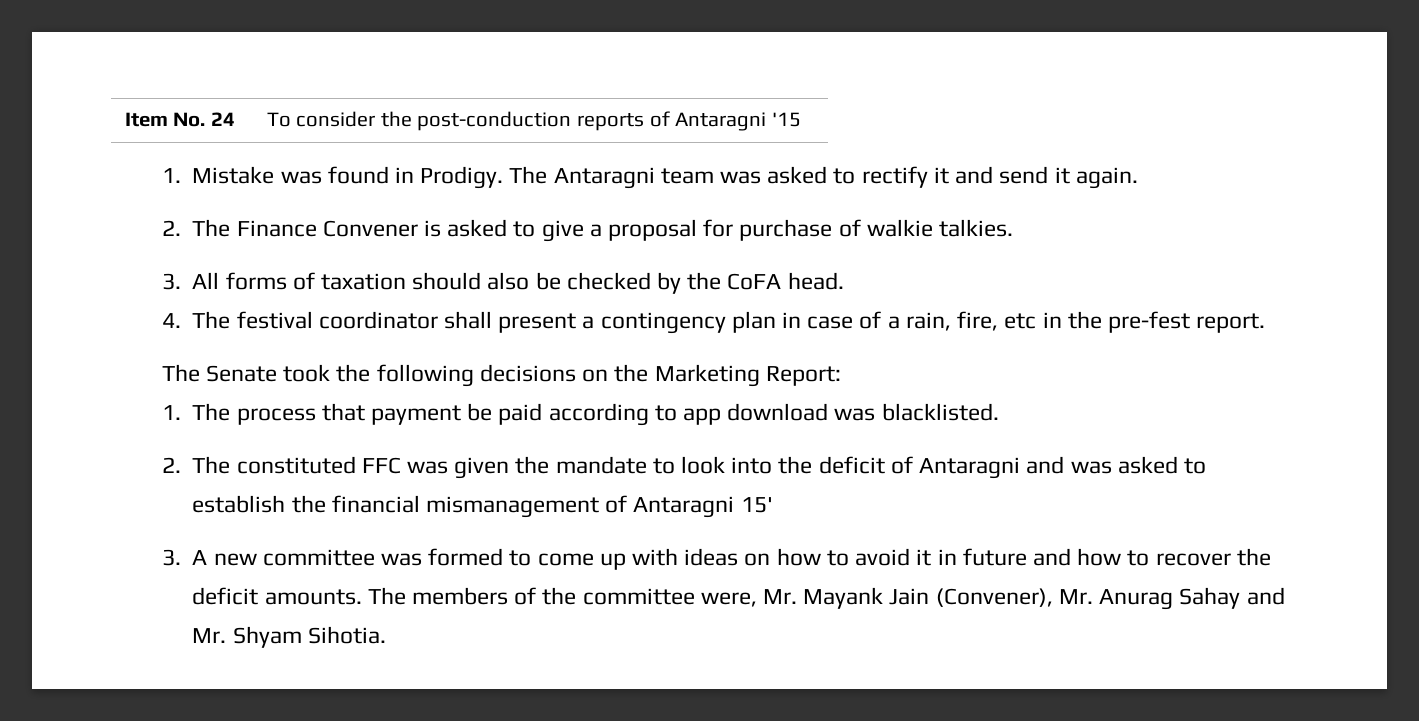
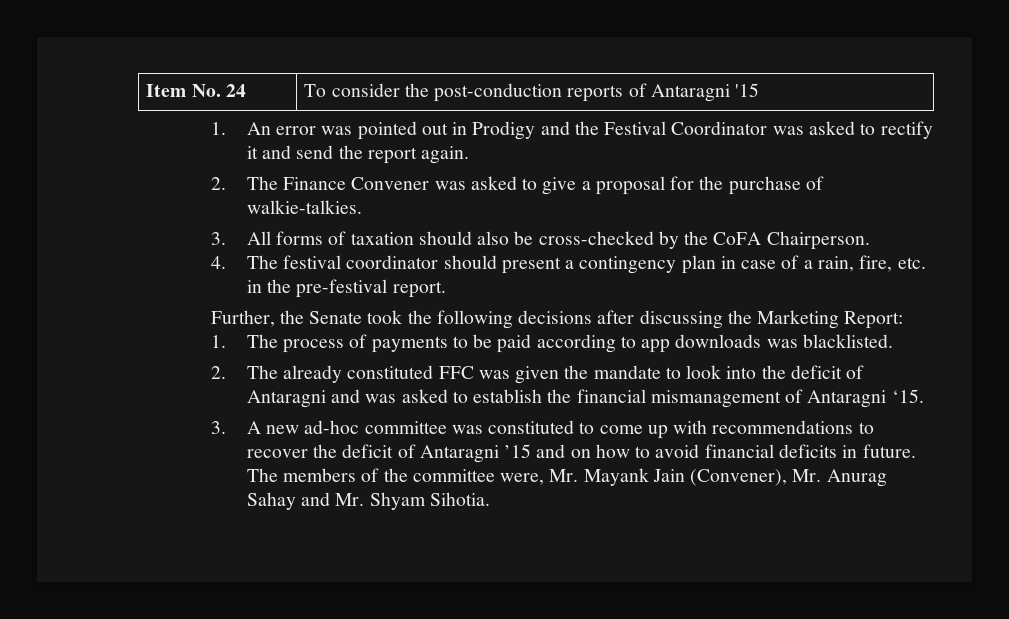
- 1. Mistake was found in Prodigy. The Antaragni team was asked to rectify it and send it again.
+ 1. An error was pointed out in Prodigy and the Festival Coordinator was asked to rectify it and send the report again.
- 2. The Finance Convener is asked to give a proposal for purchase of walkie talkies.
+ 2. The Finance Convener was asked to give a proposal for the purchase of walkie-talkies.
- 3. All forms of taxation should also be checked by the CoFA head.
+ 3. All forms of taxation should also be cross-checked by the CoFA Chairperson.
- 4. The festival coordinator shall present a contingency plan in case of a rain, fire, etc in the pre-fest report.
+ 4. The festival coordinator should present a contingency plan in case of a rain, fire, etc. in the pre-festival report.
- The Senate took the following decisions on the Marketing Report:
+ Further, the Senate took the following decisions after discussing the Marketing Report:
- 1. The process that payment be paid according to app download was blacklisted.
+ 1. The process of payments to be paid according to app downloads was blacklisted.
- 2. The constituted FFC was given the mandate to look into the deficit of Antaragni and was asked to establish the financial mismanagement of Antaragni 15'
+ 2. The already constituted FFC was given the mandate to look into the deficit of Antaragni and was asked to establish the financial mismanagement of Antaragni ‘15.
- 3. A new committee was formed to come up with ideas on how to avoid it in future and how to recover the deficit amounts.
+ 3. A new ad-hoc committee was constituted to come up with recommendations to recover the deficit of Antaragni ’15 and on how to avoid financial deficits in future.

